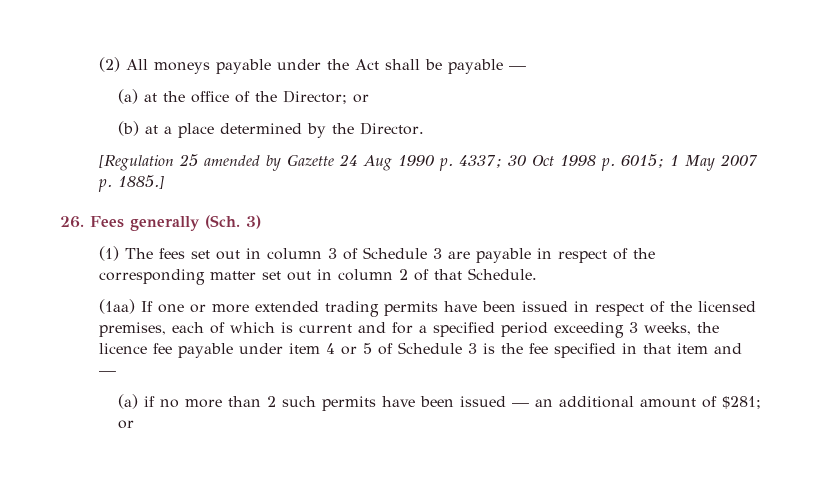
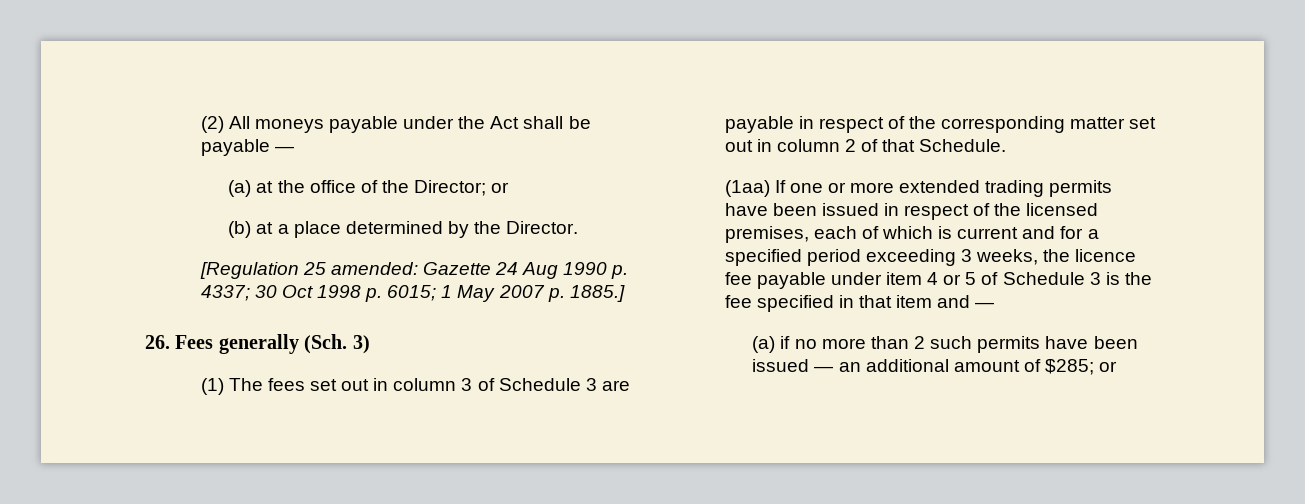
- [Regulation 25 amended by Gazette 24 Aug 1990 p. 4337; 30 Oct 1998 p. 6015; 1 May 2007 p. 1885.]
+ [Regulation 25 amended: Gazette 24 Aug 1990 p. 4337; 30 Oct 1998 p. 6015; 1 May 2007 p. 1885.]
- (a) if no more than 2 such permits have been issued — an additional amount of $281; or
+ (a) if no more than 2 such permits have been issued — an additional amount of $285; or

